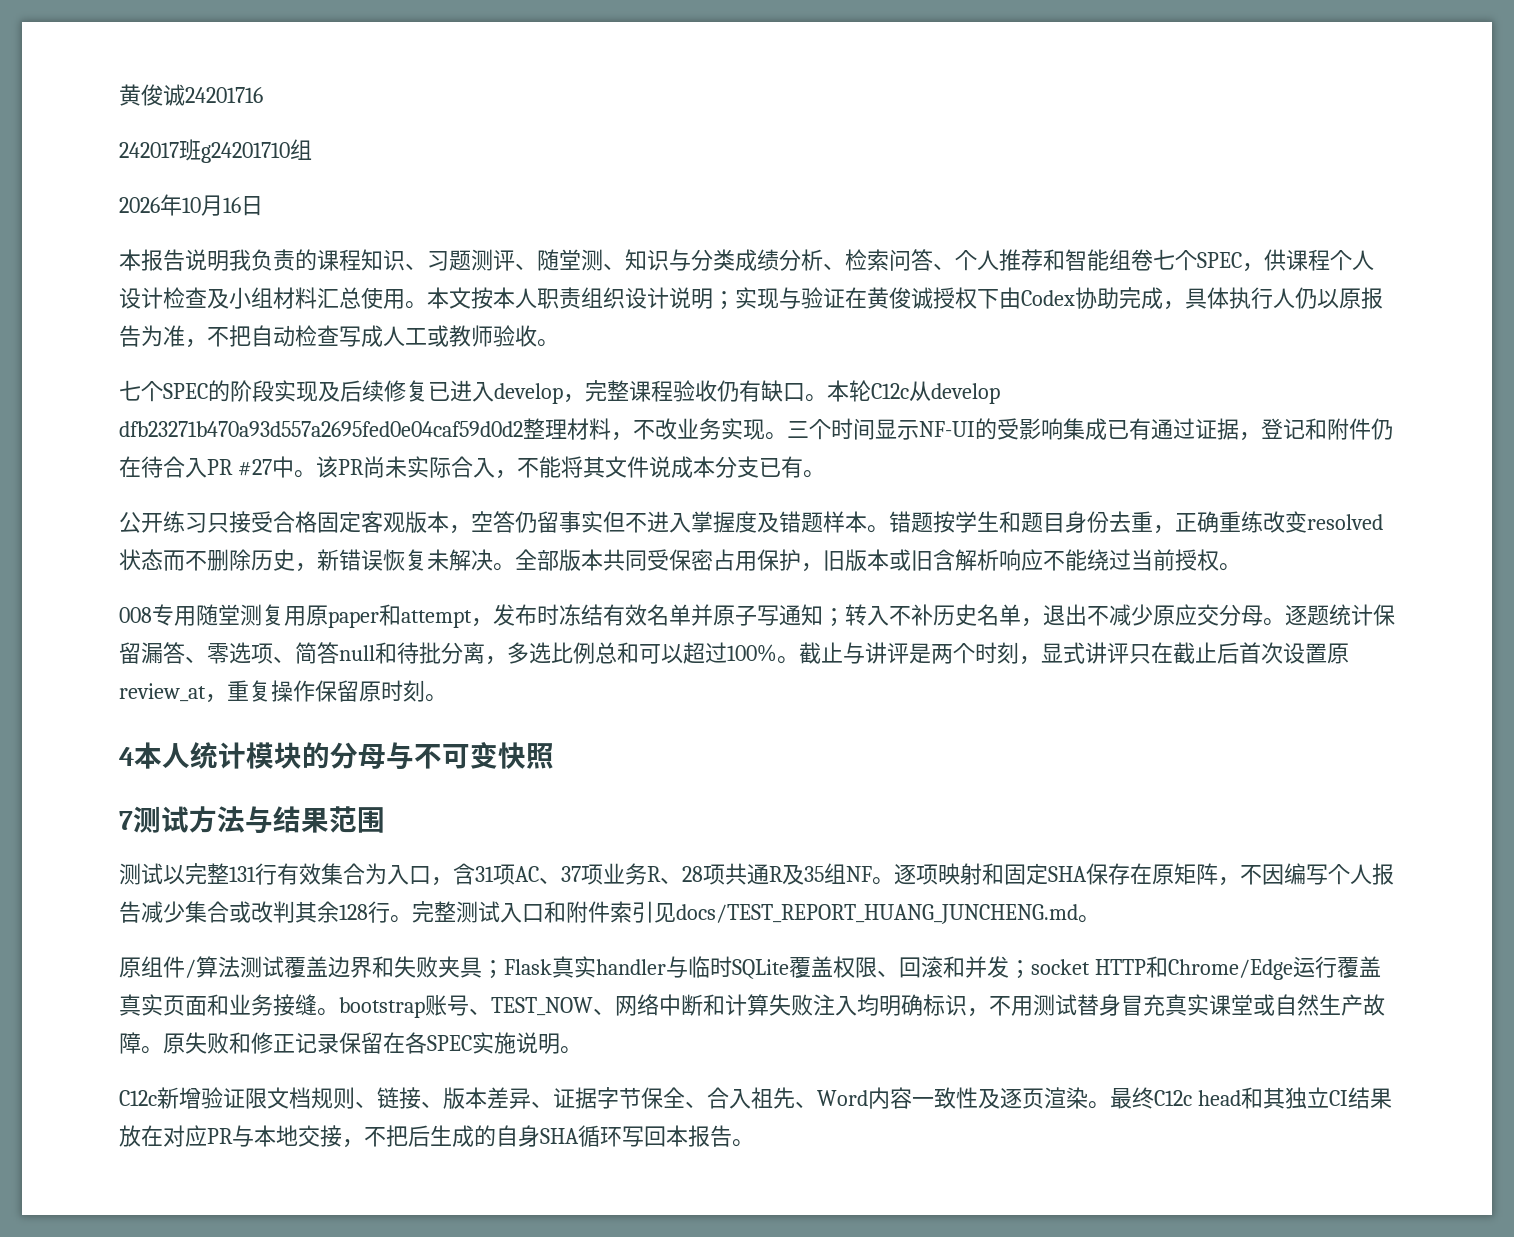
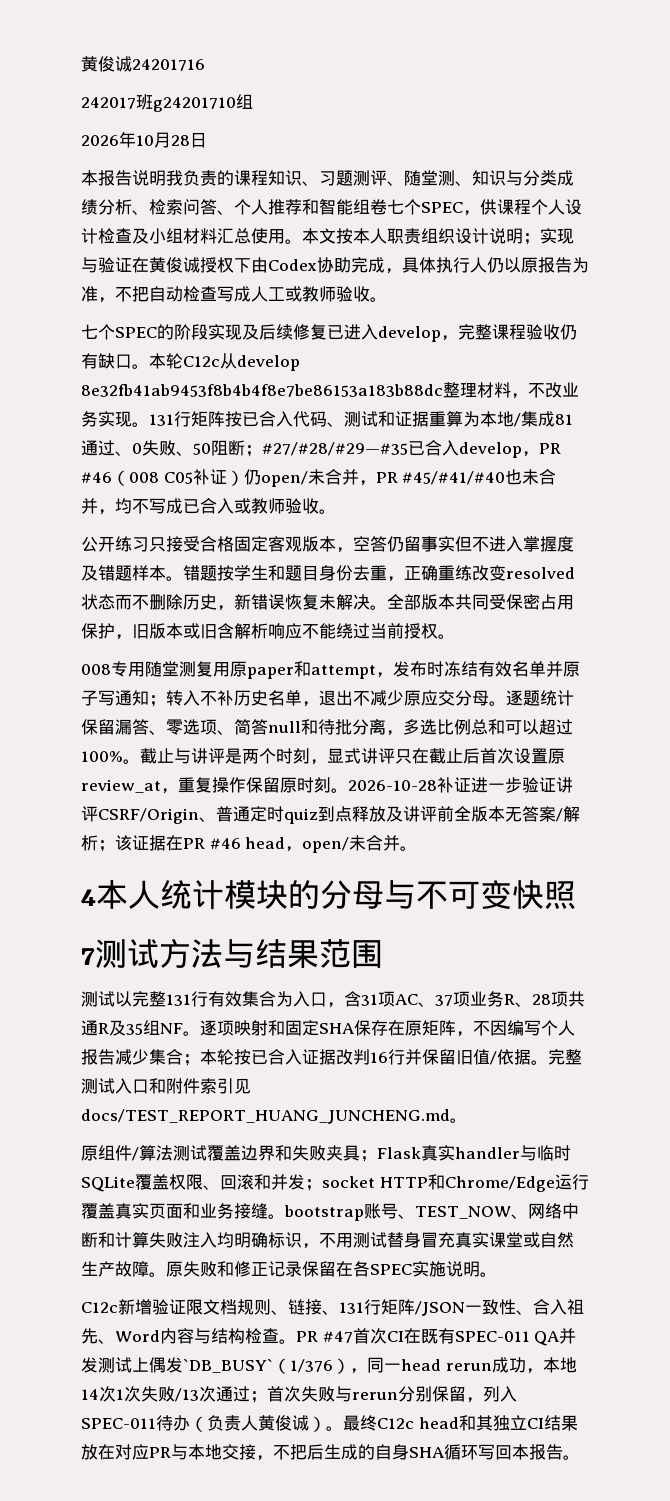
- 2026年10月16日
+ 2026年10月28日
- 本轮C12c从develop dfb23271b470a93d557a2695fed0e04caf59d0d2整理材料，不改业务实现。
+ 本轮C12c从develop 8e32fb41ab9453f8b4b4f8e7be86153a183b88dc整理材料，不改业务实现。
- 三个时间显示NF-UI的受影响集成已有通过证据，登记和附件仍在待合入PR #27中。该PR尚未实际合入，不能将其文件说成本分支已有。
+ 131行矩阵按已合入代码、测试和证据重算为本地/集成81通过、0失败、50阻断；#27/#28/#29—#35已合入develop，PR #46（008 C05补证）仍open/未合并，PR #45/#41/#40也未合并，均不写成已合入或教师验收。
+ 2026-10-28补证进一步验证讲评CSRF/Origin、普通定时quiz到点释放及讲评前全版本无答案/解析；该证据在PR #46 head，open/未合并。
- 逐项映射和固定SHA保存在原矩阵，不因编写个人报告减少集合或改判其余128行。
+ 逐项映射和固定SHA保存在原矩阵，不因编写个人报告减少集合；本轮按已合入证据改判16行并保留旧值/依据。
- C12c新增验证限文档规则、链接、版本差异、证据字节保全、合入祖先、Word内容一致性及逐页渲染。
+ C12c新增验证限文档规则、链接、131行矩阵/JSON一致性、合入祖先、Word内容与结构检查。PR #47首次CI在既有SPEC-011 QA并发测试上偶发`DB_BUSY`（1/376），同一head rerun成功，本地14次1次失败/13次通过；首次失败与rerun分别保留，列入SPEC-011待办（负责人黄俊诚）。

